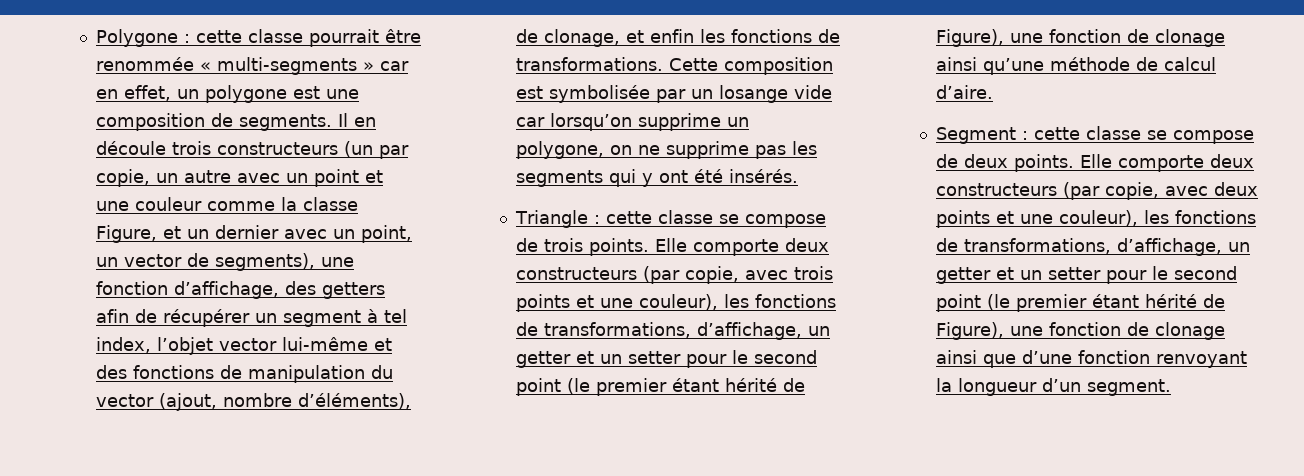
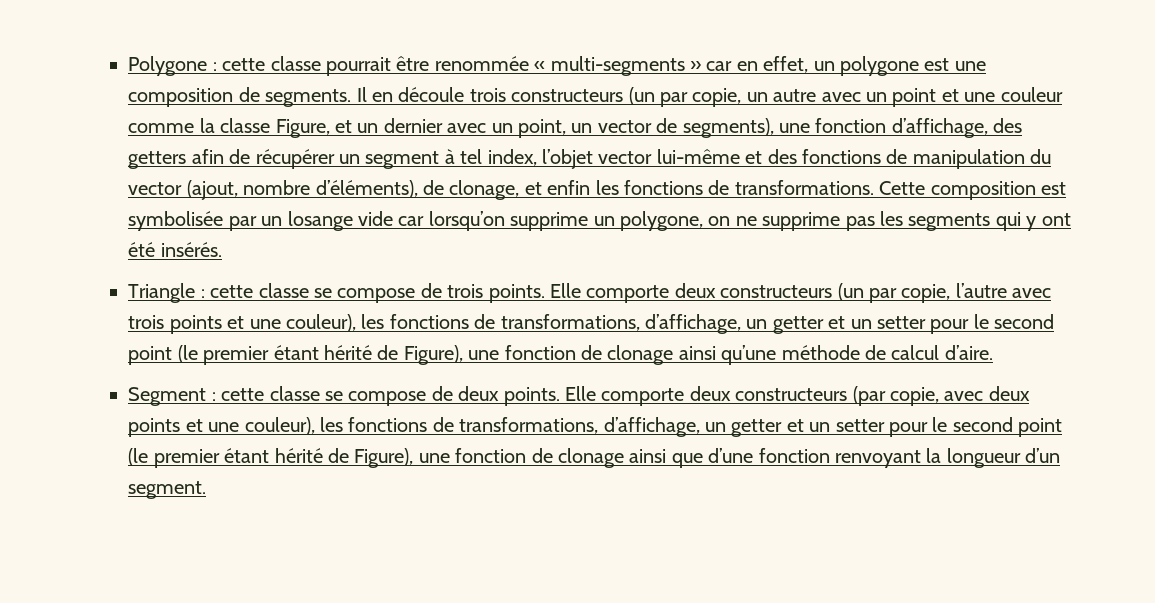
- Elle comporte deux constructeurs (par copie, avec trois points et une couleur), les fonctions de transformations, d’affichage, un getter et un setter pour le second point (le premier étant hérité de Figure), une fonction de clonage ainsi qu’une méthode de calcul d’aire.
+ Elle comporte deux constructeurs (un par copie, l’autre avec trois points et une couleur), les fonctions de transformations, d’affichage, un getter et un setter pour le second point (le premier étant hérité de Figure), une fonction de clonage ainsi qu’une méthode de calcul d’aire.

